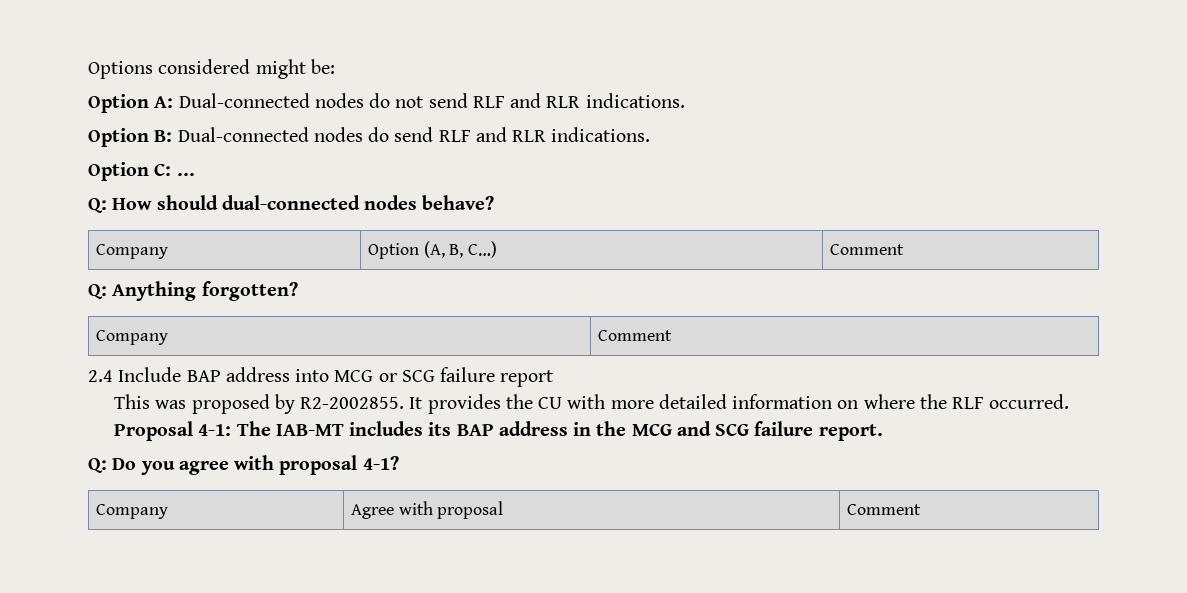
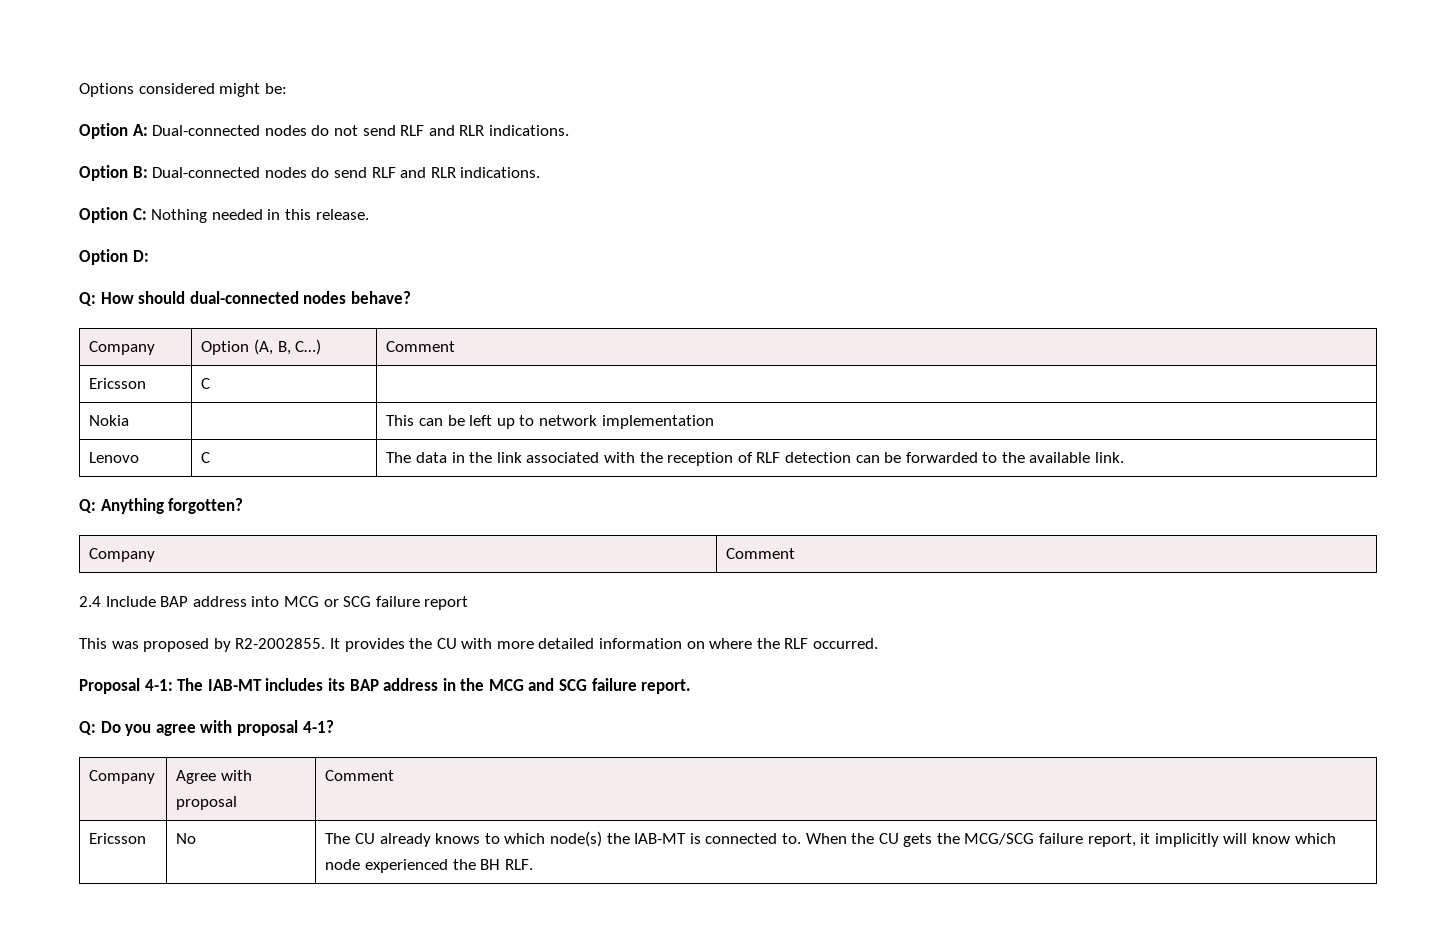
- Option C: ...
+ Option C: Nothing needed in this release.
+ Option D:
+ Ericsson | C |
+ Nokia | | This can be left up to network implementation
+ Lenovo | C | The data in the link associated with the reception of RLF detection can be forwarded to the available link.
+ Ericsson | No | The CU already knows to which node(s) the IAB-MT is connected to. When the CU gets the MCG/SCG failure report, it implicitly will know which node experienced the BH RLF.

